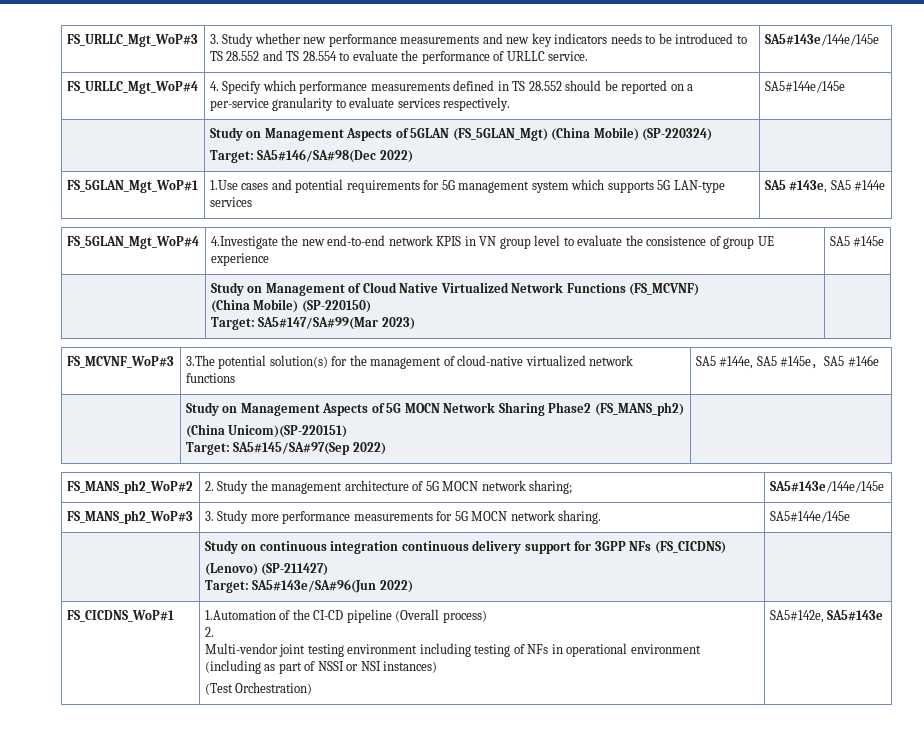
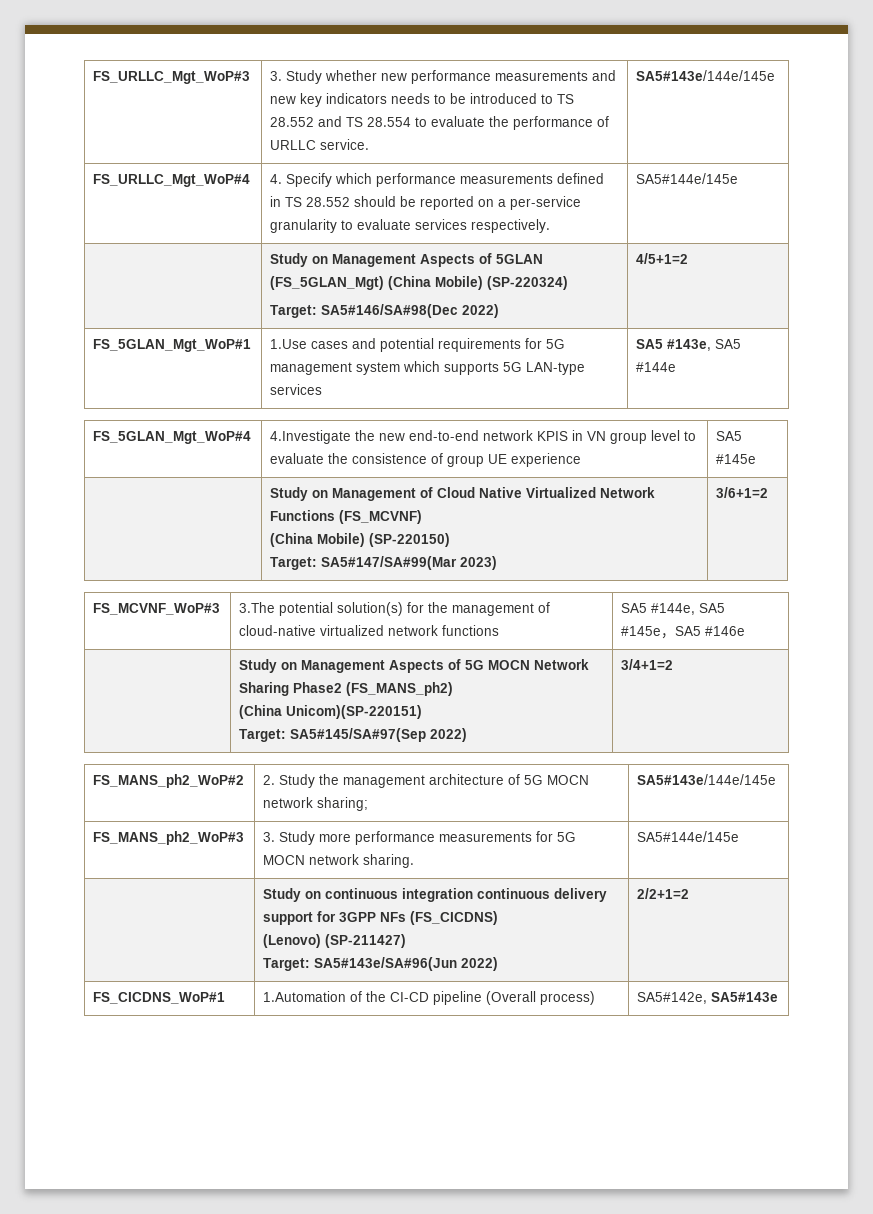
  | Study on Management Aspects of 5GLAN (FS_5GLAN_Mgt) (China Mobile) (SP-220324)
- Target: SA5#146/SA#98(Dec 2022) |
+ Target: SA5#146/SA#98(Dec 2022) | 4/5+1=2
  | Study on Management of Cloud Native Virtualized Network Functions (FS_MCVNF)
  (China Mobile) (SP-220150)
- Target: SA5#147/SA#99(Mar 2023) |
+ Target: SA5#147/SA#99(Mar 2023) | 3/6+1=2
  | Study on Management Aspects of 5G MOCN Network Sharing Phase2 (FS_MANS_ph2)
  (China Unicom)(SP-220151)
- Target: SA5#145/SA#97(Sep 2022) |
+ Target: SA5#145/SA#97(Sep 2022) | 3/4+1=2
  | Study on continuous integration continuous delivery support for 3GPP NFs (FS_CICDNS)
  (Lenovo) (SP-211427)
- Target: SA5#143e/SA#96(Jun 2022) |
+ Target: SA5#143e/SA#96(Jun 2022) | 2/2+1=2
- FS_CICDNS_WoP#1 | 1.Automation of the CI-CD pipeline (Overall process)
- 2.
- Multi-vendor joint testing environment including testing of NFs in operational environment (including as part of NSSI or NSI instances)
- (Test Orchestration) | SA5#142e, SA5#143e
+ FS_CICDNS_WoP#1 | 1.Automation of the CI-CD pipeline (Overall process) | SA5#142e, SA5#143e

